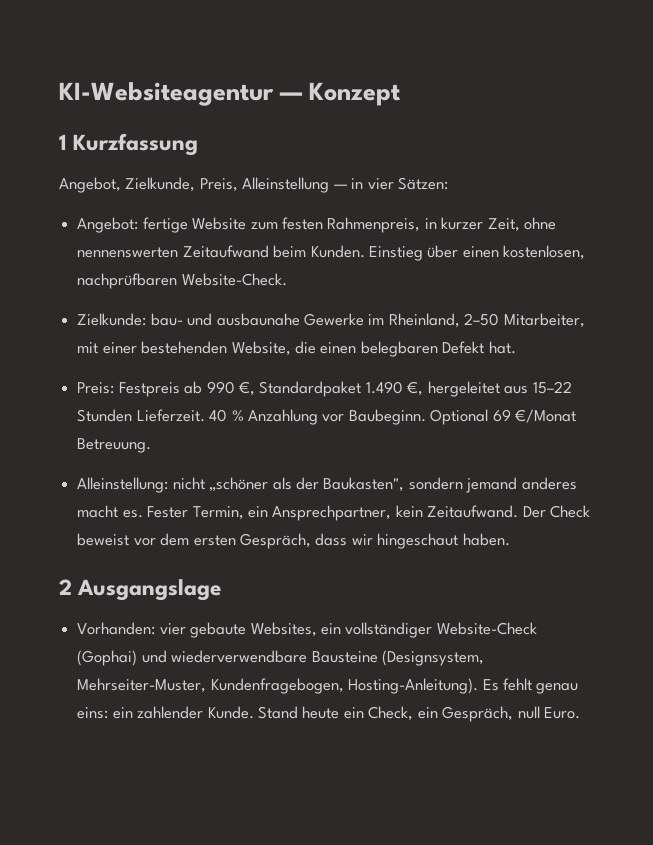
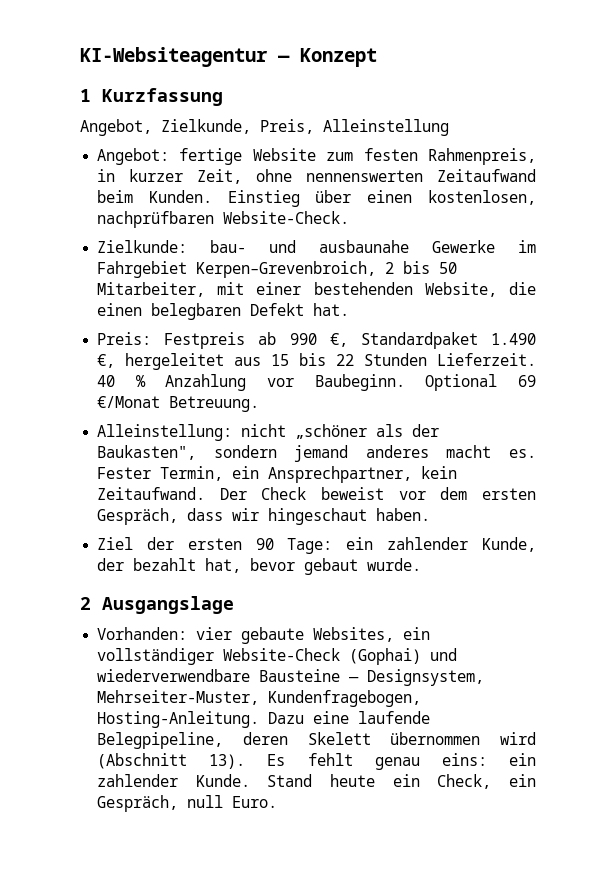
- Angebot, Zielkunde, Preis, Alleinstellung — in vier Sätzen:
+ Angebot, Zielkunde, Preis, Alleinstellung
- Zielkunde: bau- und ausbaunahe Gewerke im Rheinland, 2–50 Mitarbeiter, mit einer bestehenden Website, die einen belegbaren Defekt hat.
+ Zielkunde: bau- und ausbaunahe Gewerke im Fahrgebiet Kerpen–Grevenbroich, 2 bis 50 Mitarbeiter, mit einer bestehenden Website, die einen belegbaren Defekt hat.
- Preis: Festpreis ab 990 €, Standardpaket 1.490 €, hergeleitet aus 15–22 Stunden Lieferzeit.
+ Preis: Festpreis ab 990 €, Standardpaket 1.490 €, hergeleitet aus 15 bis 22 Stunden Lieferzeit.
+ Ziel der ersten 90 Tage: ein zahlender Kunde, der bezahlt hat, bevor gebaut wurde.
- Vorhanden: vier gebaute Websites, ein vollständiger Website-Check (Gophai) und wiederverwendbare Bausteine (Designsystem, Mehrseiter-Muster, Kundenfragebogen, Hosting-Anleitung).
+ Vorhanden: vier gebaute Websites, ein vollständiger Website-Check (Gophai) und wiederverwendbare Bausteine — Designsystem, Mehrseiter-Muster, Kundenfragebogen, Hosting-Anleitung. Dazu eine laufende Belegpipeline, deren Skelett übernommen wird (Abschnitt 13).

